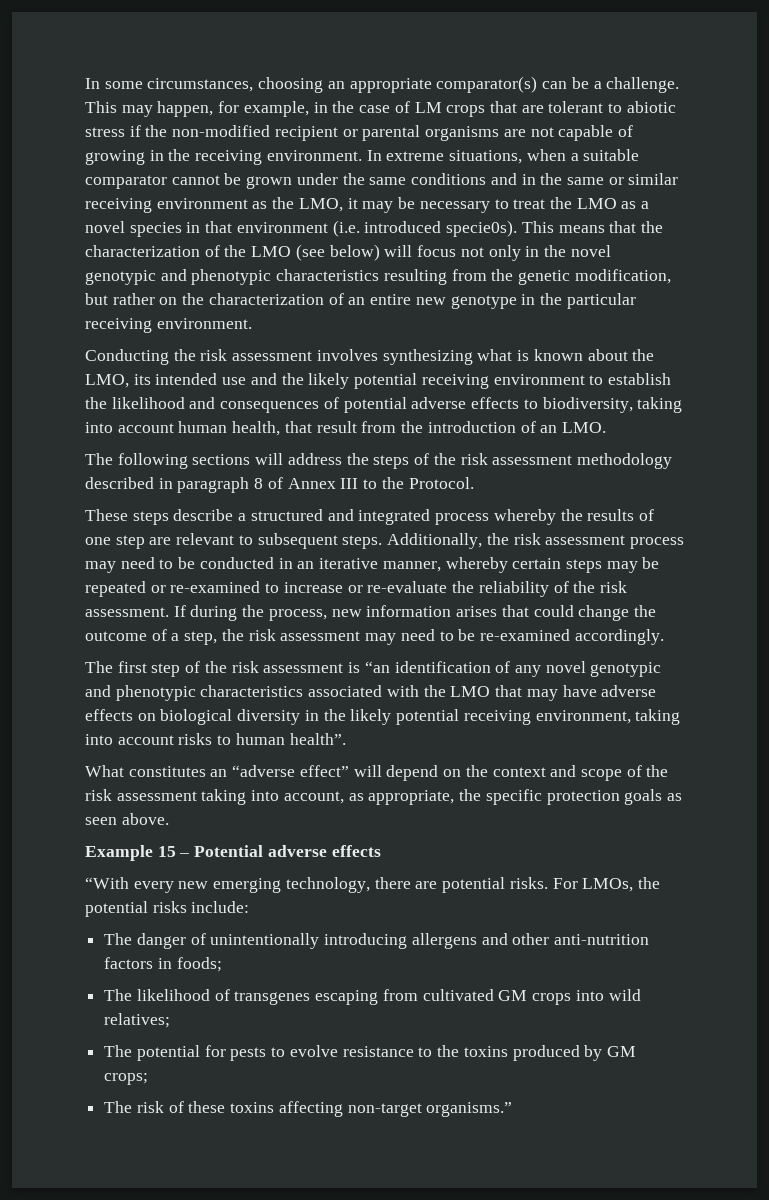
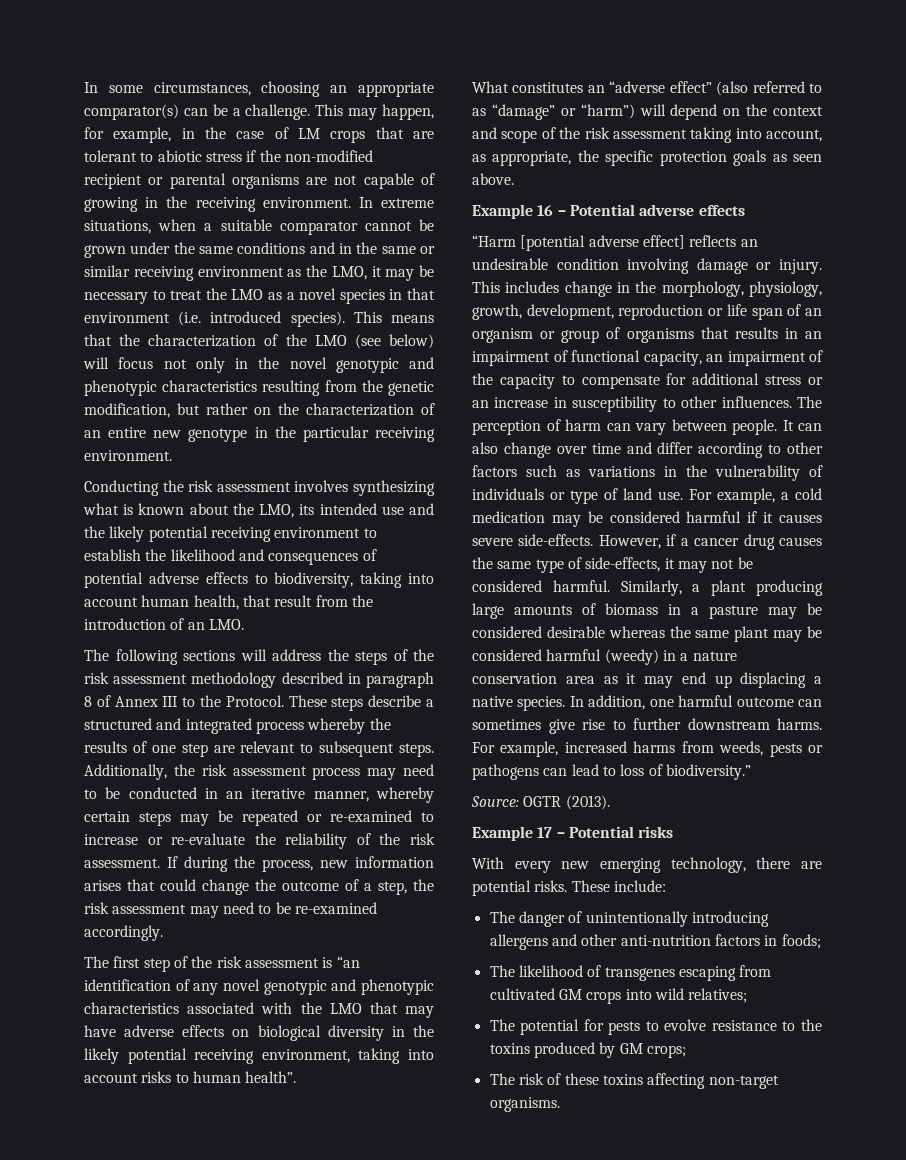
- In extreme situations, when a suitable comparator cannot be grown under the same conditions and in the same or similar receiving environment as the LMO, it may be necessary to treat the LMO as a novel species in that environment (i.e. introduced specie0s).
+ In extreme situations, when a suitable comparator cannot be grown under the same conditions and in the same or similar receiving environment as the LMO, it may be necessary to treat the LMO as a novel species in that environment (i.e. introduced species).
- The following sections will address the steps of the risk assessment methodology described in paragraph 8 of Annex III to the Protocol.
- These steps describe a structured and integrated process whereby the results of one step are relevant to subsequent steps.
+ The following sections will address the steps of the risk assessment methodology described in paragraph 8 of Annex III to the Protocol. These steps describe a structured and integrated process whereby the results of one step are relevant to subsequent steps.
- What constitutes an “adverse effect” will depend on the context and scope of the risk assessment taking into account, as appropriate, the specific protection goals as seen above.
+ What constitutes an “adverse effect” (also referred to as “damage” or “harm”) will depend on the context and scope of the risk assessment taking into account, as appropriate, the specific protection goals as seen above.
- Example 15 – Potential adverse effects
+ Example 16 – Potential adverse effects
- “With every new emerging technology, there are potential risks.
+ “Harm [potential adverse effect] reflects an undesirable condition involving damage or injury. This includes change in the morphology, physiology, growth, development, reproduction or life span of an organism or group of organisms that results in an impairment of functional capacity, an impairment of the capacity to compensate for additional stress or an increase in susceptibility to other influences. The perception of harm can vary between people. It can also change over time and differ according to other factors such as variations in the vulnerability of individuals or type of land use. For example, a cold medication may be considered harmful if it causes severe side-effects. However, if a cancer drug causes the same type of side-effects, it may not be considered harmful. Similarly, a plant producing large amounts of biomass in a pasture may be considered desirable whereas the same plant may be considered harmful (weedy) in a nature conservation area as it may end up displacing a native species. In addition, one harmful outcome can sometimes give rise to further downstream harms. For example, increased harms from weeds, pests or pathogens can lead to loss of biodiversity.”
+ Source: OGTR (2013).
+ Example 17 – Potential risks
+ With every new emerging technology, there are potential risks.
- For LMOs, the potential risks include:
+ These include:
- The risk of these toxins affecting non-target organisms.”
+ The risk of these toxins affecting non-target organisms.

